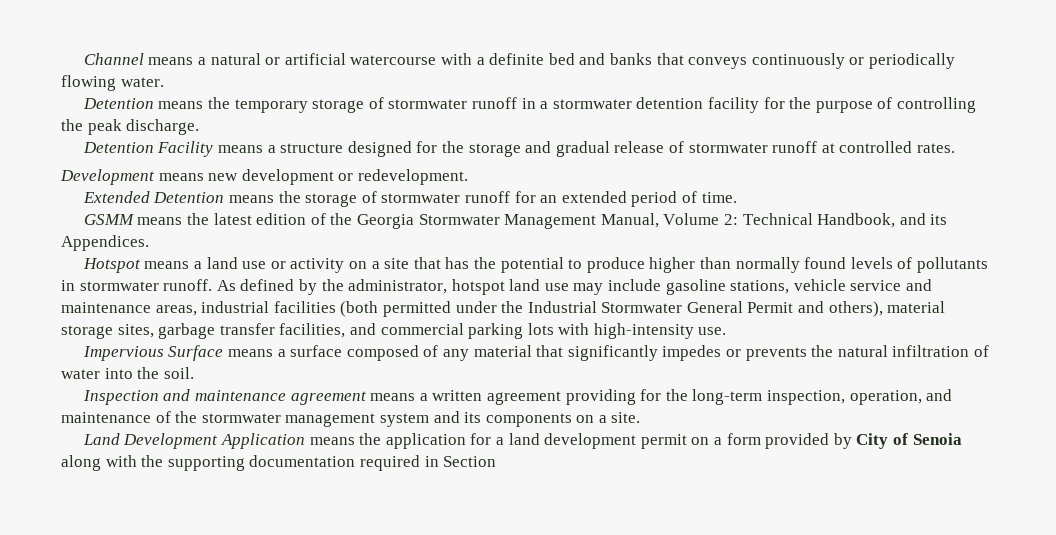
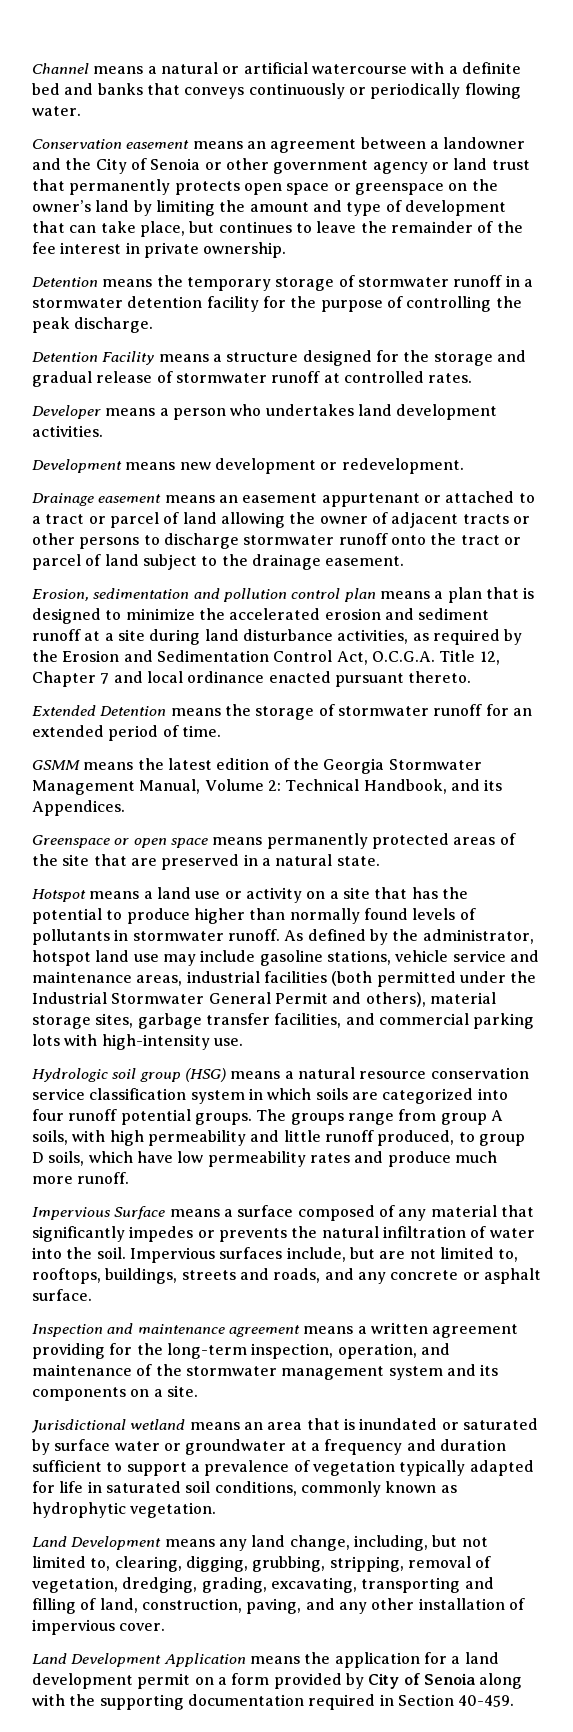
+ Conservation easement means an agreement between a landowner and the City of Senoia or other government agency or land trust that permanently protects open space or greenspace on the owner’s land by limiting the amount and type of development that can take place, but continues to leave the remainder of the fee interest in private ownership.
+ Developer means a person who undertakes land development activities.
+ Drainage easement means an easement appurtenant or attached to a tract or parcel of land allowing the owner of adjacent tracts or other persons to discharge stormwater runoff onto the tract or parcel of land subject to the drainage easement.
+ Erosion, sedimentation and pollution control plan means a plan that is designed to minimize the accelerated erosion and sediment runoff at a site during land disturbance activities, as required by the Erosion and Sedimentation Control Act, O.C.G.A. Title 12, Chapter 7 and local ordinance enacted pursuant thereto.
+ Greenspace or open space means permanently protected areas of the site that are preserved in a natural state.
+ Hydrologic soil group (HSG) means a natural resource conservation service classification system in which soils are categorized into four runoff potential groups. The groups range from group A soils, with high permeability and little runoff produced, to group D soils, which have low permeability rates and produce much more runoff.
+ Impervious surfaces include, but are not limited to, rooftops, buildings, streets and roads, and any concrete or asphalt surface.
+ Jurisdictional wetland means an area that is inundated or saturated by surface water or groundwater at a frequency and duration sufficient to support a prevalence of vegetation typically adapted for life in saturated soil conditions, commonly known as hydrophytic vegetation.
+ Land Development means any land change, including, but not limited to, clearing, digging, grubbing, stripping, removal of vegetation, dredging, grading, excavating, transporting and filling of land, construction, paving, and any other installation of impervious cover.
- Land Development Application means the application for a land development permit on a form provided by City of Senoia along with the supporting documentation required in Section
+ Land Development Application means the application for a land development permit on a form provided by City of Senoia along with the supporting documentation required in Section 40-459.

